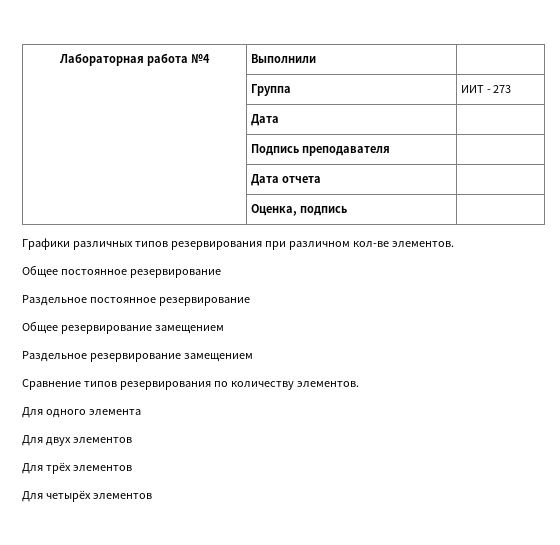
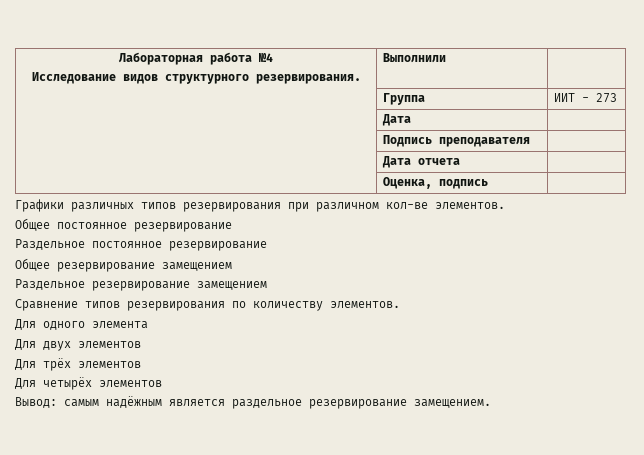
- Лабораторная работа №4 | Выполнили |
+ Лабораторная работа №4
+ Исследование видов структурного резервирования. | Выполнили |
+ Вывод: самым надёжным является раздельное резервирование замещением.

